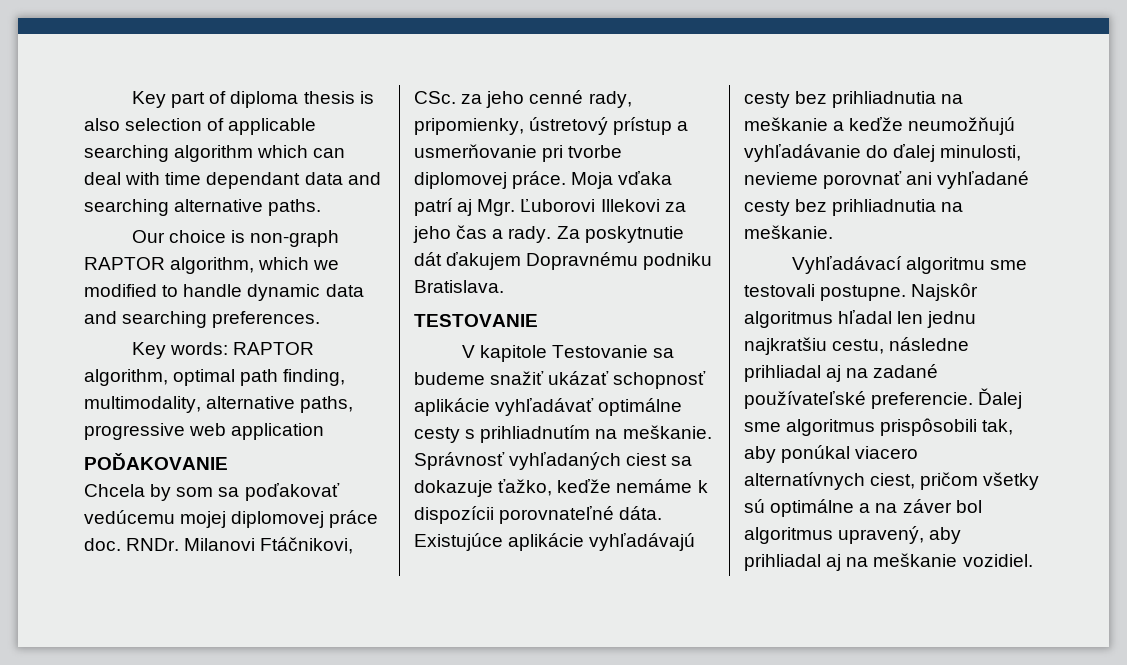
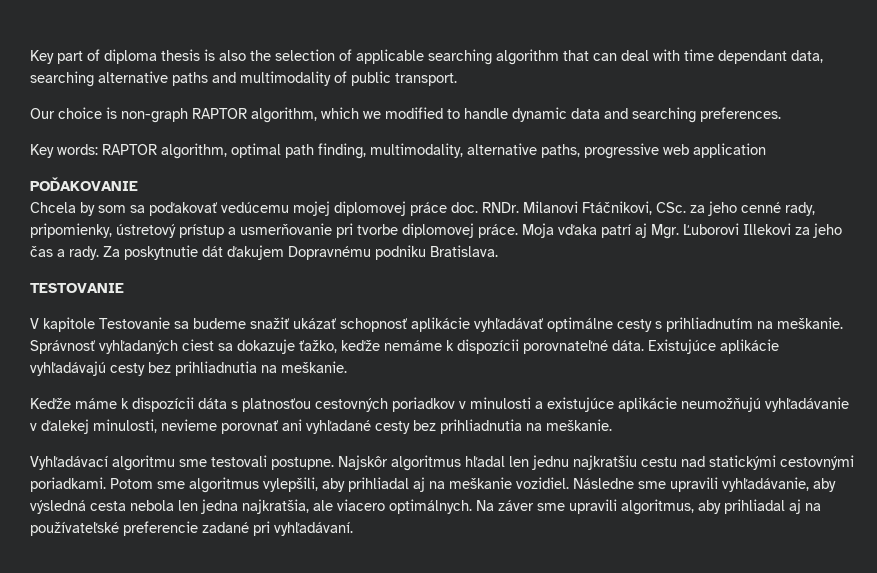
- Key part of diploma thesis is also selection of applicable searching algorithm which can deal with time dependant data and searching alternative paths.
+ Key part of diploma thesis is also the selection of applicable searching algorithm that can deal with time dependant data, searching alternative paths and multimodality of public transport.
- Existujúce aplikácie vyhľadávajú cesty bez prihliadnutia na meškanie a keďže neumožňujú vyhľadávanie do ďalej minulosti, nevieme porovnať ani vyhľadané cesty bez prihliadnutia na meškanie.
+ Existujúce aplikácie vyhľadávajú cesty bez prihliadnutia na meškanie.
+ Keďže máme k dispozícii dáta s platnosťou cestovných poriadkov v minulosti a existujúce aplikácie neumožňujú vyhľadávanie v ďalekej minulosti, nevieme porovnať ani vyhľadané cesty bez prihliadnutia na meškanie.
- Najskôr algoritmus hľadal len jednu najkratšiu cestu, následne prihliadal aj na zadané používateľské preferencie. Ďalej sme algoritmus prispôsobili tak, aby ponúkal viacero alternatívnych ciest, pričom všetky sú optimálne a na záver bol algoritmus upravený, aby prihliadal aj na meškanie vozidiel.
+ Najskôr algoritmus hľadal len jednu najkratšiu cestu nad statickými cestovnými poriadkami. Potom sme algoritmus vylepšili, aby prihliadal aj na meškanie vozidiel.
+ Následne sme upravili vyhľadávanie, aby výsledná cesta nebola len jedna najkratšia, ale viacero optimálnych. Na záver sme upravili algoritmus, aby prihliadal aj na používateľské preferencie zadané pri vyhľadávaní.

